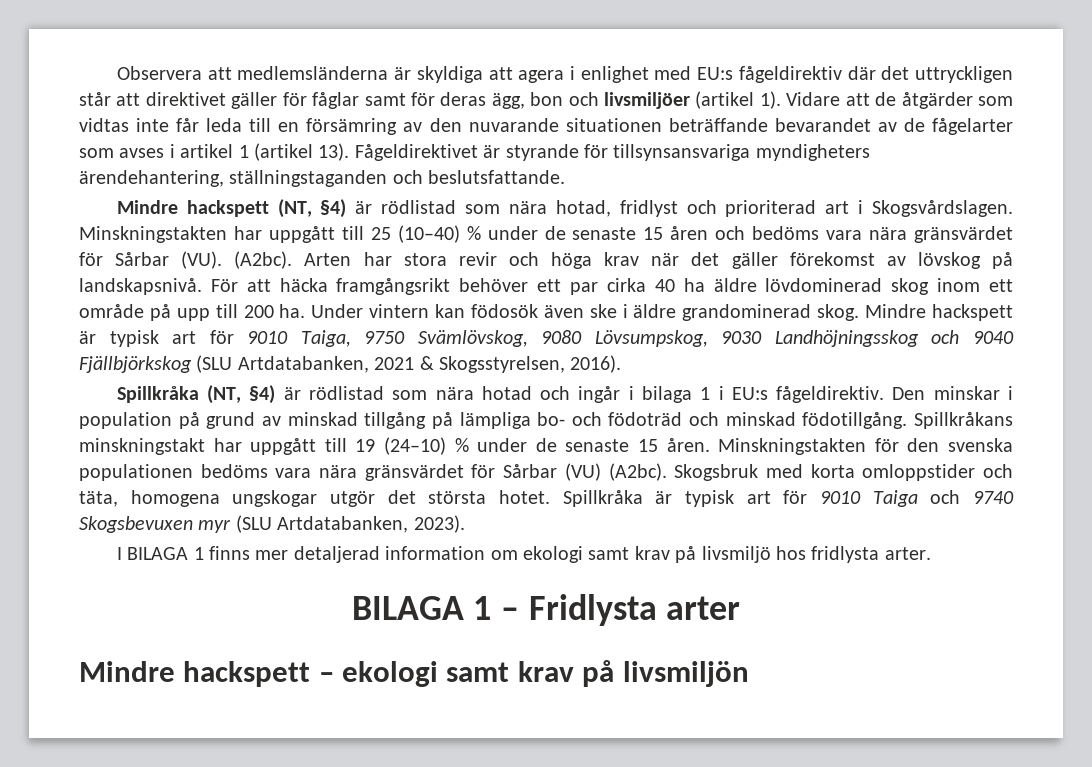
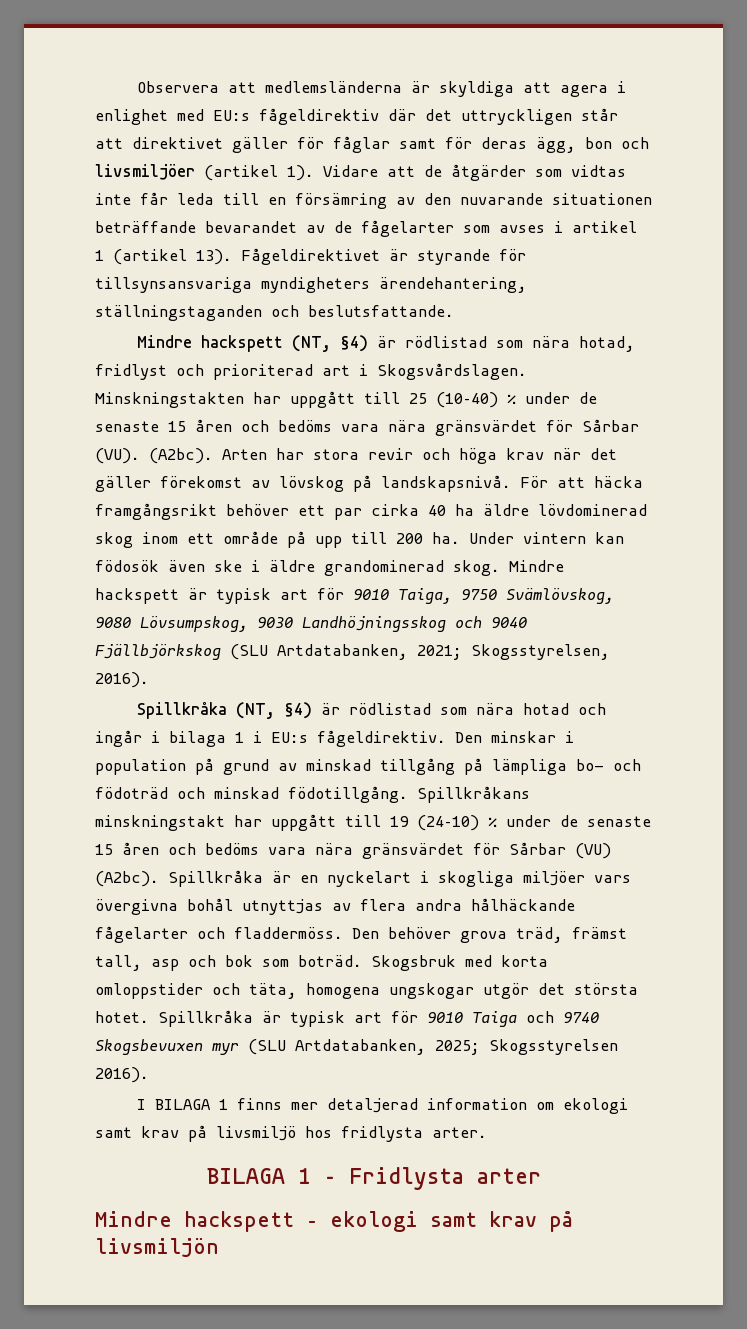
- Mindre hackspett är typisk art för 9010 Taiga, 9750 Svämlövskog, 9080 Lövsumpskog, 9030 Landhöjningsskog och 9040 Fjällbjörkskog (SLU Artdatabanken, 2021 & Skogsstyrelsen, 2016).
+ Mindre hackspett är typisk art för 9010 Taiga, 9750 Svämlövskog, 9080 Lövsumpskog, 9030 Landhöjningsskog och 9040 Fjällbjörkskog (SLU Artdatabanken, 2021; Skogsstyrelsen, 2016).
- Spillkråkans minskningstakt har uppgått till 19 (24–10) % under de senaste 15 åren. Minskningstakten för den svenska populationen bedöms vara nära gränsvärdet för Sårbar (VU) (A2bc).
+ Spillkråkans minskningstakt har uppgått till 19 (24–10) % under de senaste 15 åren och bedöms vara nära gränsvärdet för Sårbar (VU) (A2bc).
+ Spillkråka är en nyckelart i skogliga miljöer vars övergivna bohål utnyttjas av flera andra hålhäckande fågelarter och fladdermöss. Den behöver grova träd, främst tall, asp och bok som boträd.
- Spillkråka är typisk art för 9010 Taiga och 9740 Skogsbevuxen myr (SLU Artdatabanken, 2023).
+ Spillkråka är typisk art för 9010 Taiga och 9740 Skogsbevuxen myr (SLU Artdatabanken, 2025; Skogsstyrelsen 2016).

